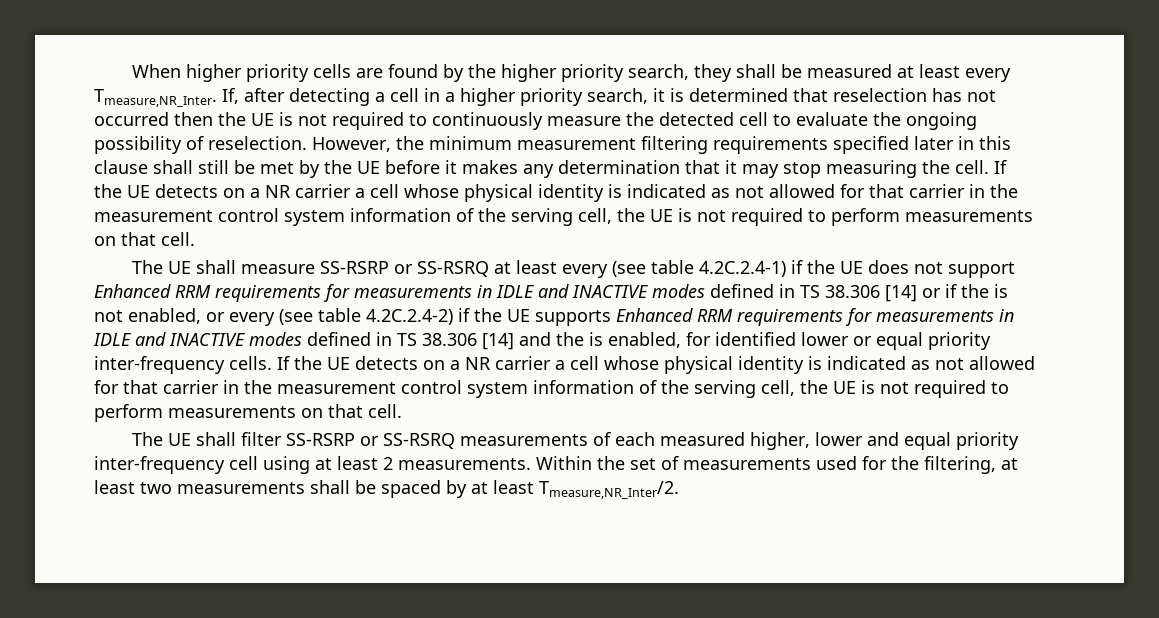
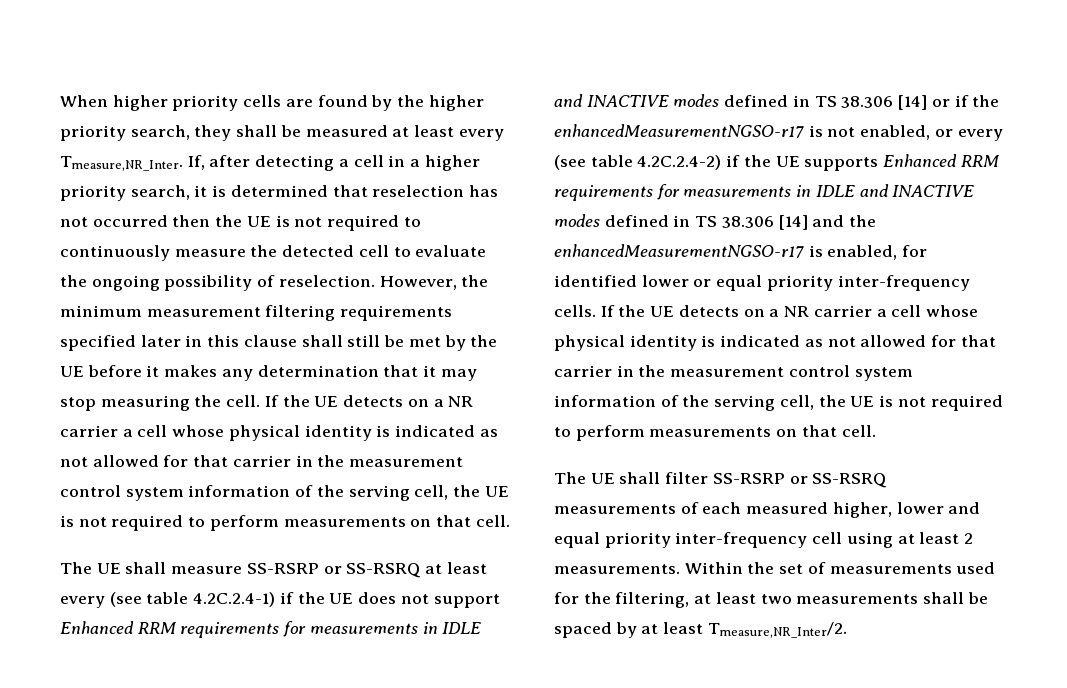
- The UE shall measure SS-RSRP or SS-RSRQ at least every (see table 4.2C.2.4-1) if the UE does not support Enhanced RRM requirements for measurements in IDLE and INACTIVE modes defined in TS 38.306 [14] or if the is not enabled, or every (see table 4.2C.2.4-2) if the UE supports Enhanced RRM requirements for measurements in IDLE and INACTIVE modes defined in TS 38.306 [14] and the is enabled, for identified lower or equal priority inter-frequency cells.
+ The UE shall measure SS-RSRP or SS-RSRQ at least every (see table 4.2C.2.4-1) if the UE does not support Enhanced RRM requirements for measurements in IDLE and INACTIVE modes defined in TS 38.306 [14] or if the enhancedMeasurementNGSO-r17 is not enabled, or every (see table 4.2C.2.4-2) if the UE supports Enhanced RRM requirements for measurements in IDLE and INACTIVE modes defined in TS 38.306 [14] and the enhancedMeasurementNGSO-r17 is enabled, for identified lower or equal priority inter-frequency cells.

